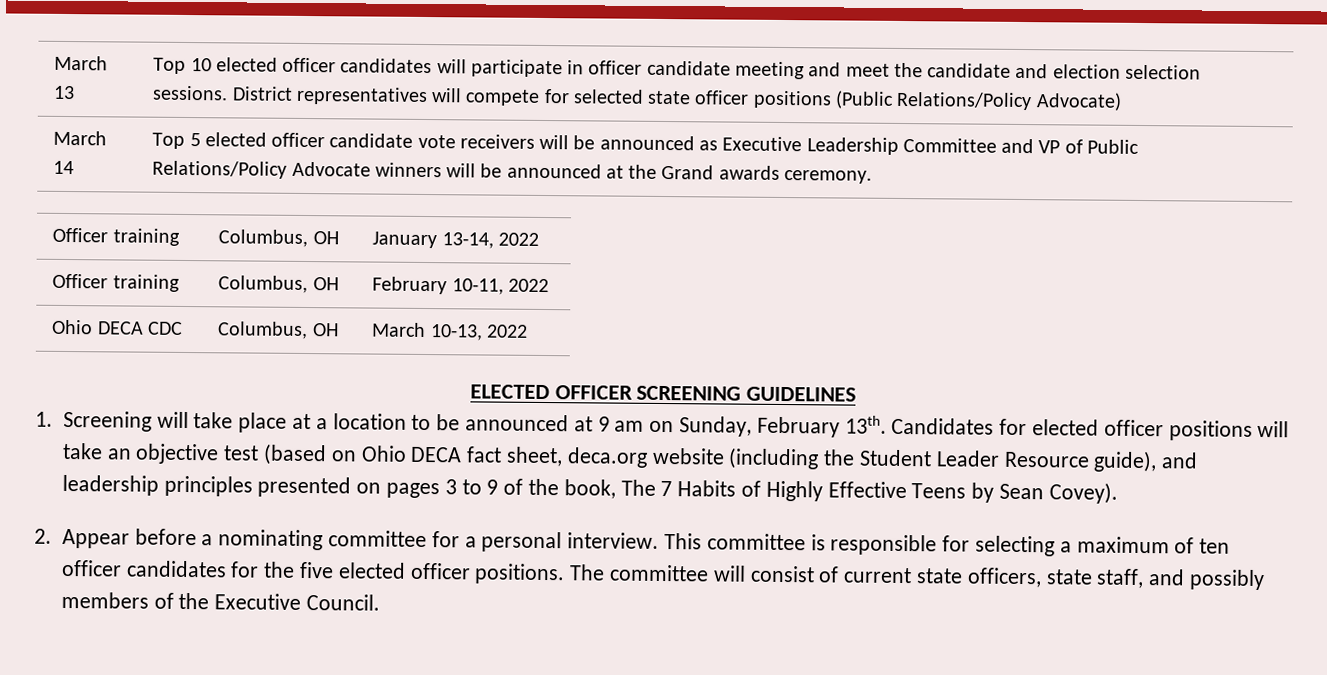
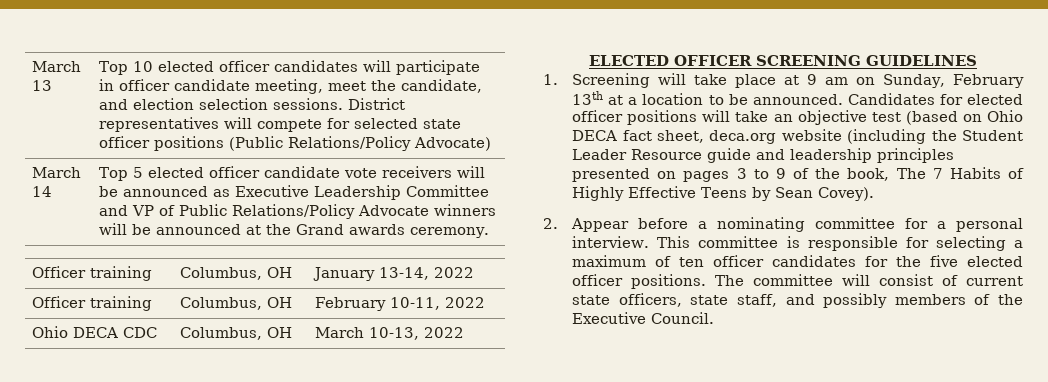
- March 13 | Top 10 elected officer candidates will participate in officer candidate meeting and meet the candidate and election selection sessions. District representatives will compete for selected state officer positions (Public Relations/Policy Advocate)
+ March 13 | Top 10 elected officer candidates will participate in officer candidate meeting, meet the candidate, and election selection sessions. District representatives will compete for selected state officer positions (Public Relations/Policy Advocate)
- 1. Screening will take place at a location to be announced at 9 am on Sunday, February 13th.
+ 1. Screening will take place at 9 am on Sunday, February 13th at a location to be announced.
- Candidates for elected officer positions will take an objective test (based on Ohio DECA fact sheet, deca.org website (including the Student Leader Resource guide), and leadership principles presented on pages 3 to 9 of the book, The 7 Habits of Highly Effective Teens by Sean Covey).
+ Candidates for elected officer positions will take an objective test (based on Ohio DECA fact sheet, deca.org website (including the Student Leader Resource guide and leadership principles presented on pages 3 to 9 of the book, The 7 Habits of Highly Effective Teens by Sean Covey).

